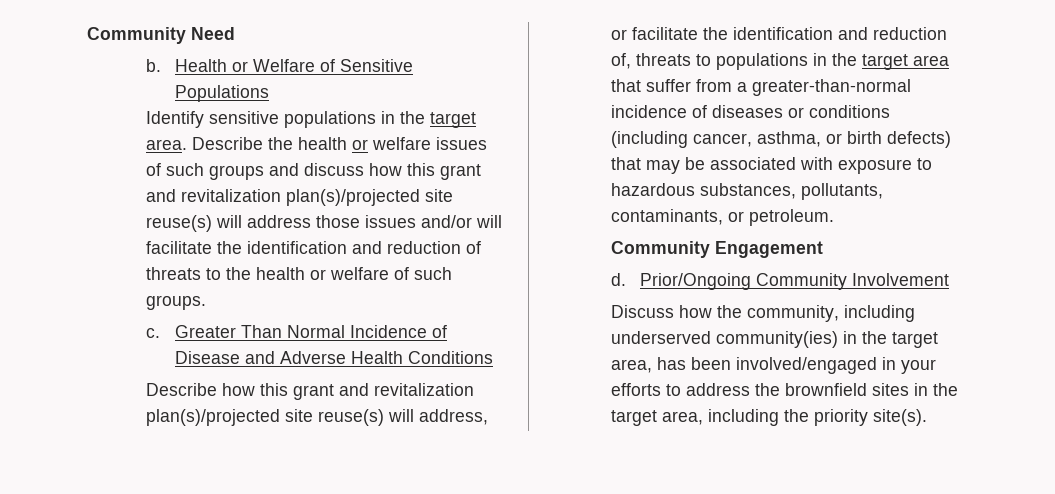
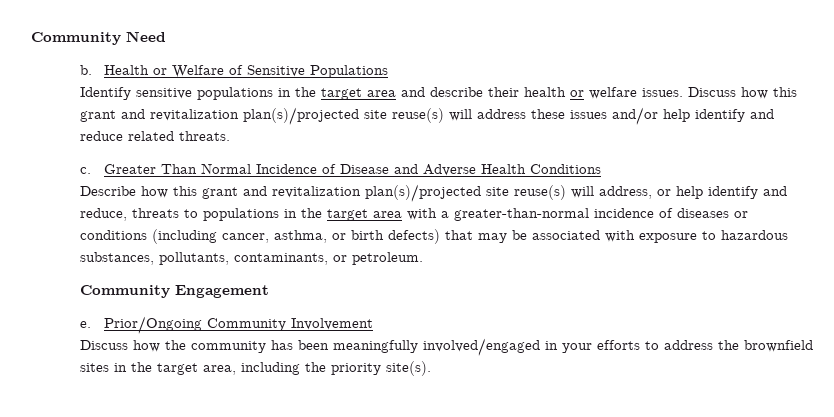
- Identify sensitive populations in the target area. Describe the health or welfare issues of such groups and discuss how this grant and revitalization plan(s)/projected site reuse(s) will address those issues and/or will facilitate the identification and reduction of threats to the health or welfare of such groups.
+ Identify sensitive populations in the target area and describe their health or welfare issues. Discuss how this grant and revitalization plan(s)/projected site reuse(s) will address these issues and/or help identify and reduce related threats.
- Describe how this grant and revitalization plan(s)/projected site reuse(s) will address, or facilitate the identification and reduction of, threats to populations in the target area that suffer from a greater-than-normal incidence of diseases or conditions (including cancer, asthma, or birth defects) that may be associated with exposure to hazardous substances, pollutants, contaminants, or petroleum.
+ Describe how this grant and revitalization plan(s)/projected site reuse(s) will address, or help identify and reduce, threats to populations in the target area with a greater-than-normal incidence of diseases or conditions (including cancer, asthma, or birth defects) that may be associated with exposure to hazardous substances, pollutants, contaminants, or petroleum.
- d.
+ e.
- Discuss how the community, including underserved community(ies) in the target area, has been involved/engaged in your efforts to address the brownfield sites in the target area, including the priority site(s).
+ Discuss how the community has been meaningfully involved/engaged in your efforts to address the brownfield sites in the target area, including the priority site(s).

